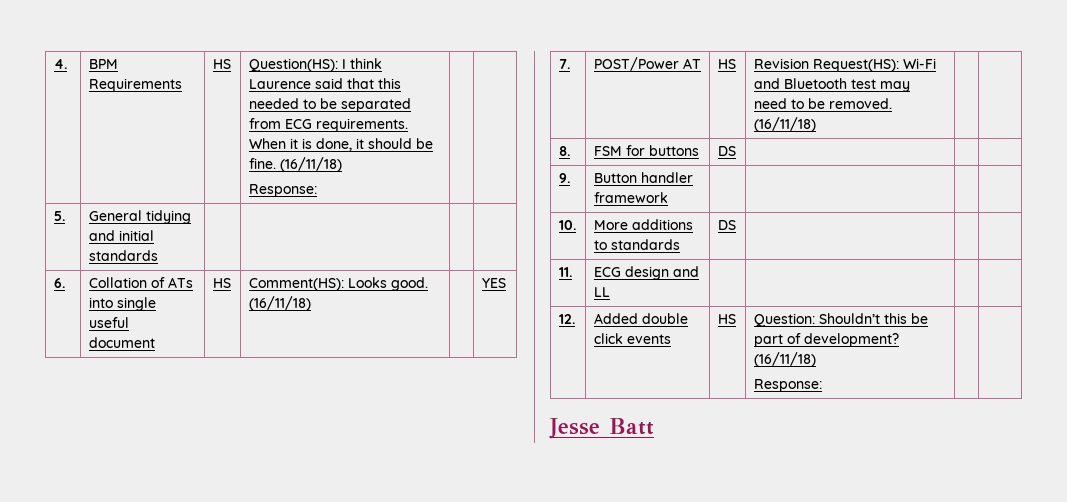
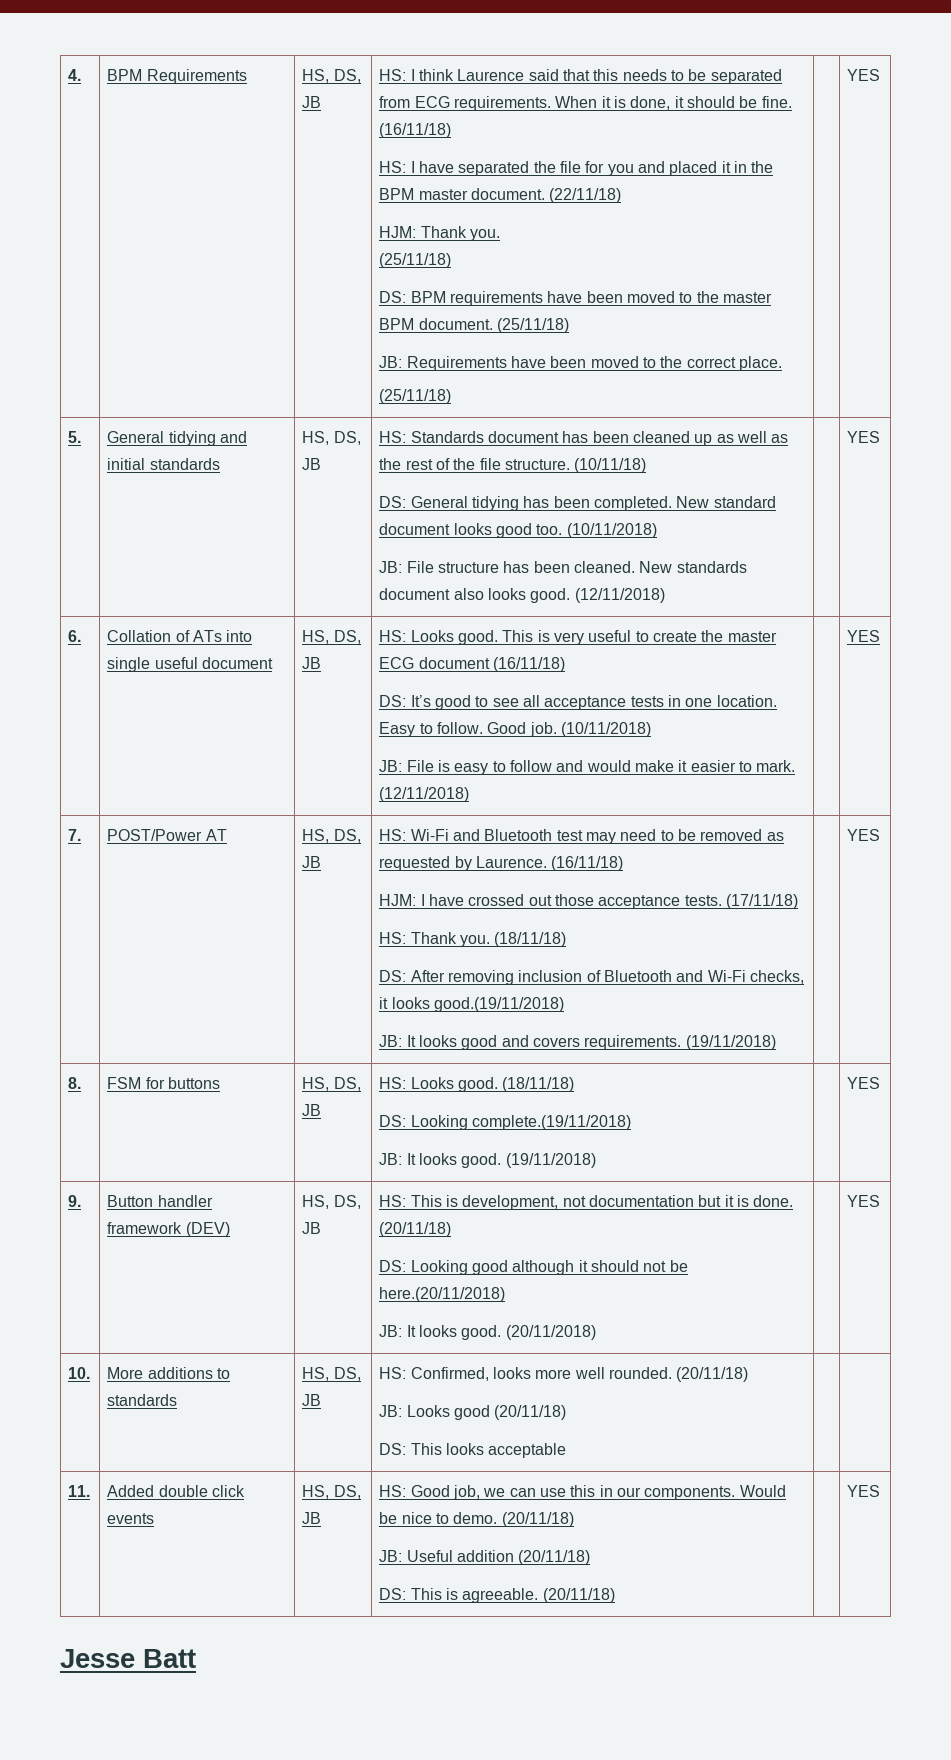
- HS | Question(HS): I think Laurence said that this needed to be separated from ECG requirements.
+ HS, DS, JB | HS: I think Laurence said that this needs to be separated from ECG requirements.
  When it is done, it should be fine. (16/11/18)
- Response:
+ HS: I have separated the file for you and placed it in the BPM master document. (22/11/18)
+ HJM: Thank you.
+ (25/11/18)
+ DS: BPM requirements have been moved to the master BPM document. (25/11/18)
+ JB: Requirements have been moved to the correct place.
+ (25/11/18) | | YES
+ HS, DS, JB | HS: Standards document has been cleaned up as well as the rest of the file structure. (10/11/18)
+ DS: General tidying has been completed. New standard document looks good too. (10/11/2018)
+ JB: File structure has been cleaned. New standards document also looks good. (12/11/2018) | | YES
- HS | Comment(HS): Looks good. (16/11/18)
+ HS, DS, JB | HS: Looks good. This is very useful to create the master ECG document (16/11/18)
+ DS: It’s good to see all acceptance tests in one location. Easy to follow. Good job. (10/11/2018)
+ JB: File is easy to follow and would make it easier to mark. (12/11/2018)
- HS | Revision Request(HS): Wi-Fi and Bluetooth test may need to be removed. (16/11/18) | |
- 8. | FSM for buttons | DS | | |
- 9. | Button handler framework | | | |
+ HS, DS, JB | HS: Wi-Fi and Bluetooth test may need to be removed as requested by Laurence. (16/11/18)
+ HJM: I have crossed out those acceptance tests. (17/11/18)
+ HS: Thank you. (18/11/18)
+ DS: After removing inclusion of Bluetooth and Wi-Fi checks, it looks good.(19/11/2018)
+ JB: It looks good and covers requirements. (19/11/2018) | | YES
+ 8. | FSM for buttons | HS, DS, JB | HS: Looks good. (18/11/18)
+ DS: Looking complete.(19/11/2018)
+ JB: It looks good. (19/11/2018) | | YES
+ 9. | Button handler framework (DEV) | HS, DS, JB | HS: This is development, not documentation but it is done. (20/11/18)
+ DS: Looking good although it should not be here.(20/11/2018)
+ JB: It looks good. (20/11/2018) | | YES
- 10. | More additions to standards | DS | | |
- 11. | ECG design and LL | | | |
- 12. | Added double click events | HS | Question: Shouldn’t this be part of development? (16/11/18)
- Response: | |
+ 10. | More additions to standards | HS, DS, JB | HS: Confirmed, looks more well rounded. (20/11/18)
+ JB: Looks good (20/11/18)
+ DS: This looks acceptable | |
+ 11. | Added double click events | HS, DS, JB | HS: Good job, we can use this in our components. Would be nice to demo. (20/11/18)
+ JB: Useful addition (20/11/18)
+ DS: This is agreeable. (20/11/18) | | YES

